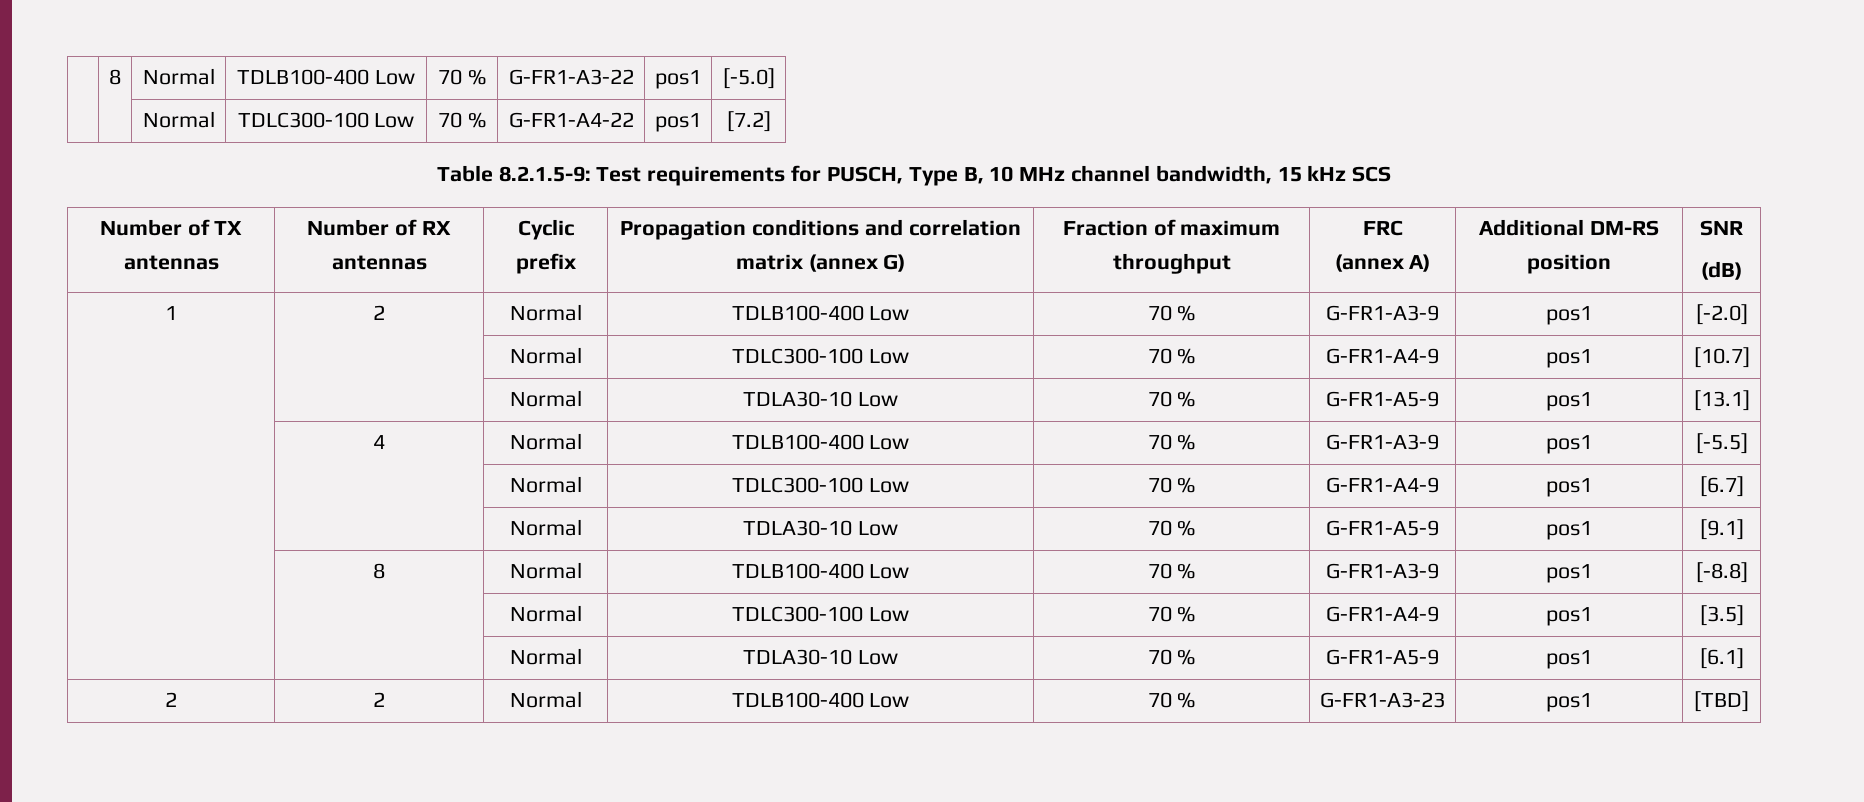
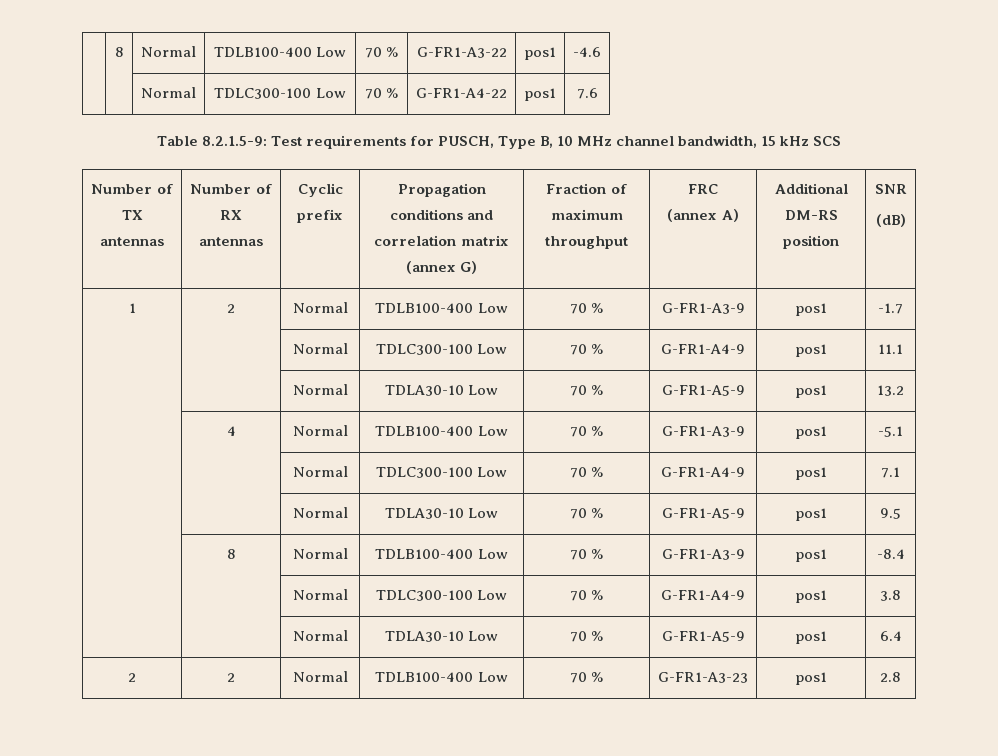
- | 8 | Normal | TDLB100-400 Low | 70 % | G-FR1-A3-22 | pos1 | [-5.0]
+ | 8 | Normal | TDLB100-400 Low | 70 % | G-FR1-A3-22 | pos1 | -4.6
- | | Normal | TDLC300-100 Low | 70 % | G-FR1-A4-22 | pos1 | [7.2]
+ | | Normal | TDLC300-100 Low | 70 % | G-FR1-A4-22 | pos1 | 7.6
- 1 | 2 | Normal | TDLB100-400 Low | 70 % | G-FR1-A3-9 | pos1 | [-2.0]
- | | Normal | TDLC300-100 Low | 70 % | G-FR1-A4-9 | pos1 | [10.7]
- | | Normal | TDLA30-10 Low | 70 % | G-FR1-A5-9 | pos1 | [13.1]
+ 1 | 2 | Normal | TDLB100-400 Low | 70 % | G-FR1-A3-9 | pos1 | -1.7
+ | | Normal | TDLC300-100 Low | 70 % | G-FR1-A4-9 | pos1 | 11.1
+ | | Normal | TDLA30-10 Low | 70 % | G-FR1-A5-9 | pos1 | 13.2
- | 4 | Normal | TDLB100-400 Low | 70 % | G-FR1-A3-9 | pos1 | [-5.5]
- | | Normal | TDLC300-100 Low | 70 % | G-FR1-A4-9 | pos1 | [6.7]
- | | Normal | TDLA30-10 Low | 70 % | G-FR1-A5-9 | pos1 | [9.1]
+ | 4 | Normal | TDLB100-400 Low | 70 % | G-FR1-A3-9 | pos1 | -5.1
+ | | Normal | TDLC300-100 Low | 70 % | G-FR1-A4-9 | pos1 | 7.1
+ | | Normal | TDLA30-10 Low | 70 % | G-FR1-A5-9 | pos1 | 9.5
- | 8 | Normal | TDLB100-400 Low | 70 % | G-FR1-A3-9 | pos1 | [-8.8]
- | | Normal | TDLC300-100 Low | 70 % | G-FR1-A4-9 | pos1 | [3.5]
- | | Normal | TDLA30-10 Low | 70 % | G-FR1-A5-9 | pos1 | [6.1]
+ | 8 | Normal | TDLB100-400 Low | 70 % | G-FR1-A3-9 | pos1 | -8.4
+ | | Normal | TDLC300-100 Low | 70 % | G-FR1-A4-9 | pos1 | 3.8
+ | | Normal | TDLA30-10 Low | 70 % | G-FR1-A5-9 | pos1 | 6.4
- 2 | 2 | Normal | TDLB100-400 Low | 70 % | G-FR1-A3-23 | pos1 | [TBD]
+ 2 | 2 | Normal | TDLB100-400 Low | 70 % | G-FR1-A3-23 | pos1 | 2.8

